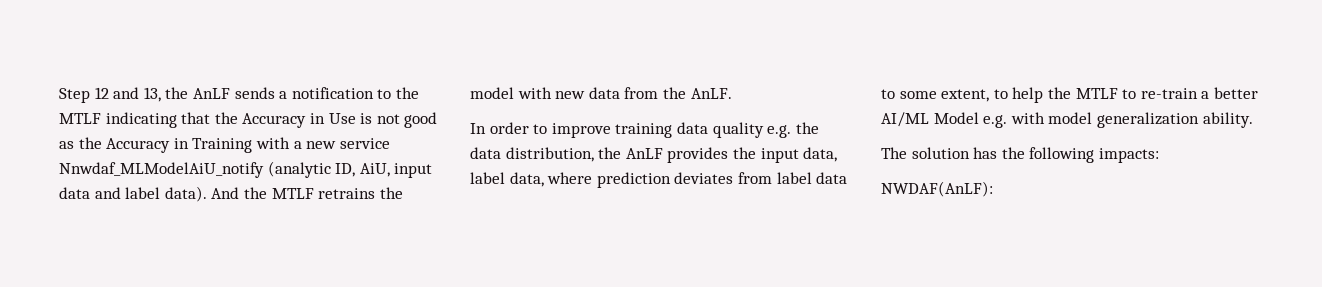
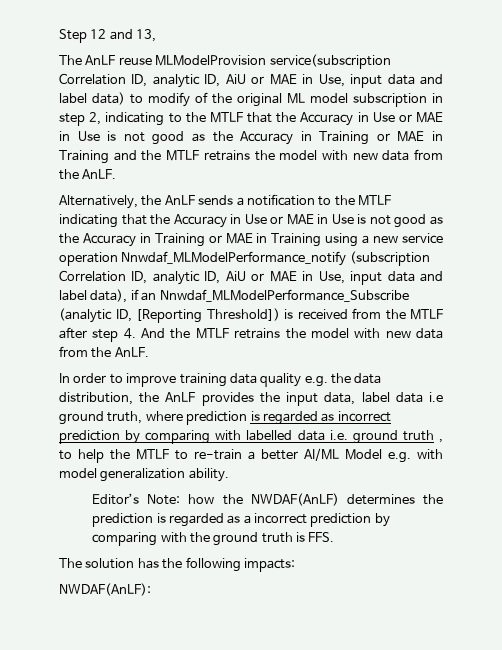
- Step 12 and 13, the AnLF sends a notification to the MTLF indicating that the Accuracy in Use is not good as the Accuracy in Training with a new service Nnwdaf_MLModelAiU_notify (analytic ID, AiU, input data and label data). And the MTLF retrains the model with new data from the AnLF.
+ Step 12 and 13,
+ The AnLF reuse MLModelProvision service(subscription Correlation ID, analytic ID, AiU or MAE in Use, input data and label data) to modify of the original ML model subscription in step 2, indicating to the MTLF that the Accuracy in Use or MAE in Use is not good as the Accuracy in Training or MAE in Training and the MTLF retrains the model with new data from the AnLF.
+ Alternatively, the AnLF sends a notification to the MTLF indicating that the Accuracy in Use or MAE in Use is not good as the Accuracy in Training or MAE in Training using a new service operation Nnwdaf_MLModelPerformance_notify (subscription Correlation ID, analytic ID, AiU or MAE in Use, input data and label data), if an Nnwdaf_MLModelPerformance_Subscribe (analytic ID, [Reporting Threshold]) is received from the MTLF after step 4. And the MTLF retrains the model with new data from the AnLF.
- In order to improve training data quality e.g. the data distribution, the AnLF provides the input data, label data, where prediction deviates from label data to some extent, to help the MTLF to re-train a better AI/ML Model e.g. with model generalization ability.
+ In order to improve training data quality e.g. the data distribution, the AnLF provides the input data, label data i.e ground truth, where prediction is regarded as incorrect prediction by comparing with labelled data i.e. ground truth , to help the MTLF to re-train a better AI/ML Model e.g. with model generalization ability.
+ Editor’s Note: how the NWDAF(AnLF) determines the prediction is regarded as a incorrect prediction by comparing with the ground truth is FFS.

